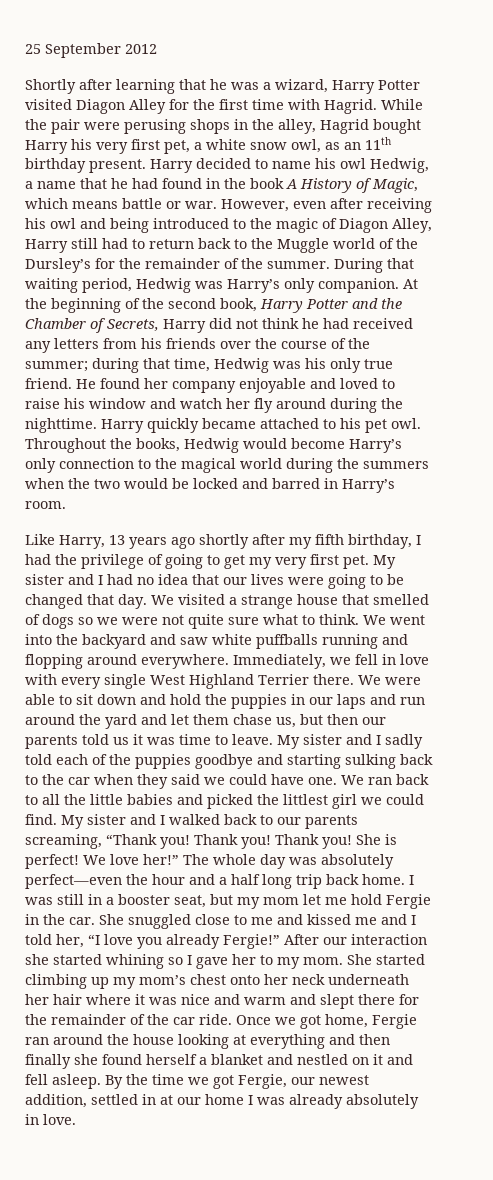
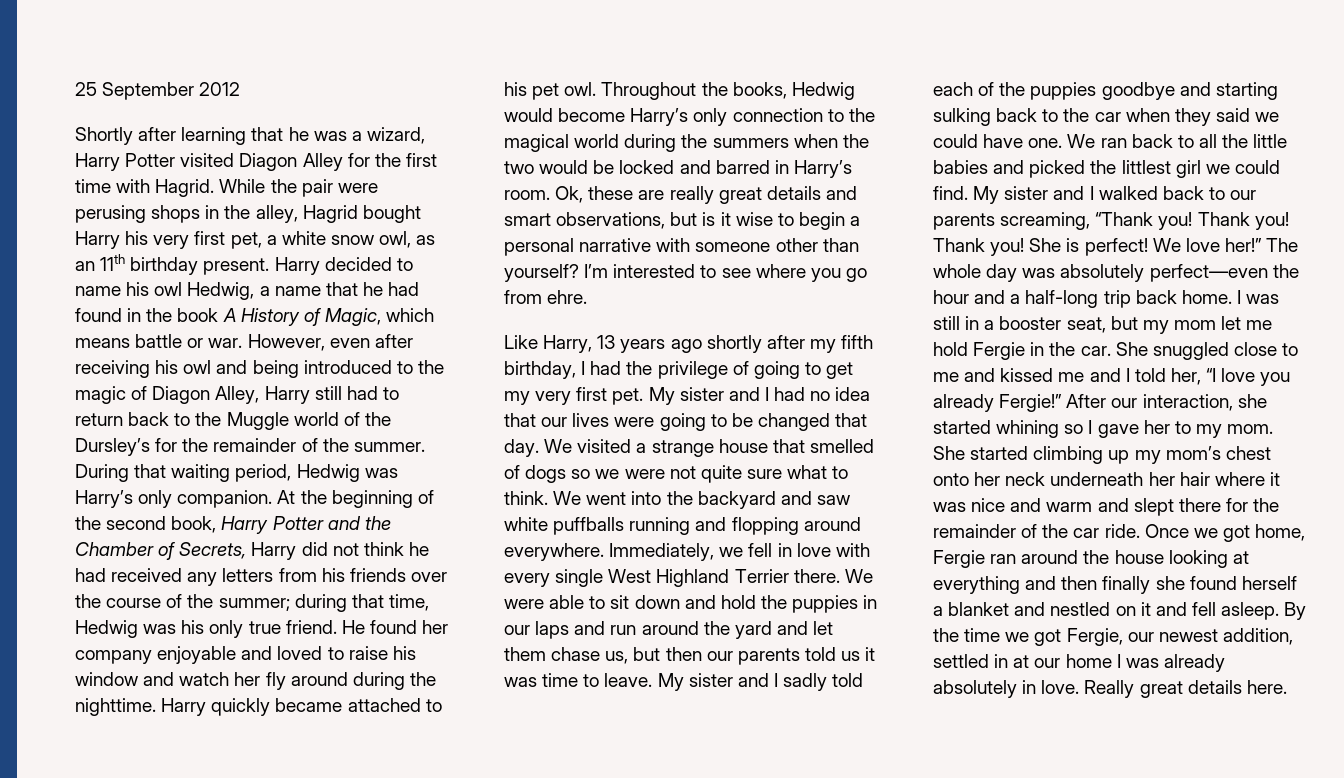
+ Ok, these are really great details and smart observations, but is it wise to begin a personal narrative with someone other than yourself? I’m interested to see where you go from ehre.
- The whole day was absolutely perfect—even the hour and a half long trip back home.
+ The whole day was absolutely perfect—even the hour and a half-long trip back home.
- After our interaction she started whining so I gave her to my mom.
+ After our interaction, she started whining so I gave her to my mom.
+ Really great details here.

